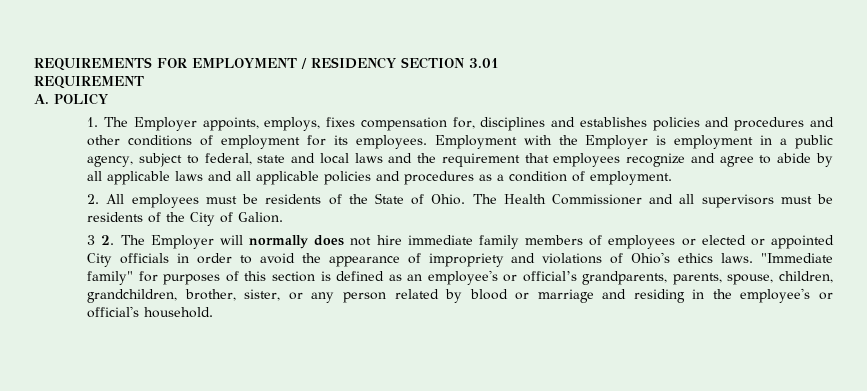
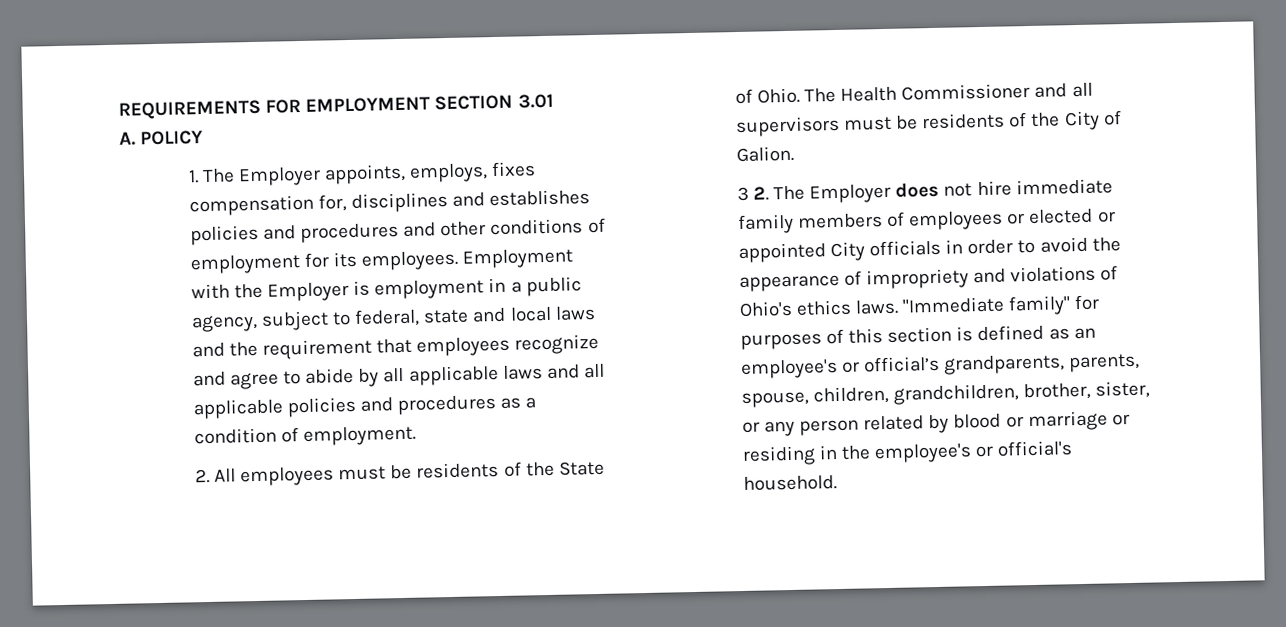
- REQUIREMENTS FOR EMPLOYMENT / RESIDENCY SECTION 3.01
+ REQUIREMENTS FOR EMPLOYMENT SECTION 3.01
- REQUIREMENT
- 3 2. The Employer will normally does not hire immediate family members of employees or elected or appointed City officials in order to avoid the appearance of impropriety and violations of Ohio's ethics laws.
+ 3 2. The Employer does not hire immediate family members of employees or elected or appointed City officials in order to avoid the appearance of impropriety and violations of Ohio's ethics laws.
- "Immediate family" for purposes of this section is defined as an employee's or official’s grandparents, parents, spouse, children, grandchildren, brother, sister, or any person related by blood or marriage and residing in the employee's or official's household.
+ "Immediate family" for purposes of this section is defined as an employee's or official’s grandparents, parents, spouse, children, grandchildren, brother, sister, or any person related by blood or marriage or residing in the employee's or official's household.

